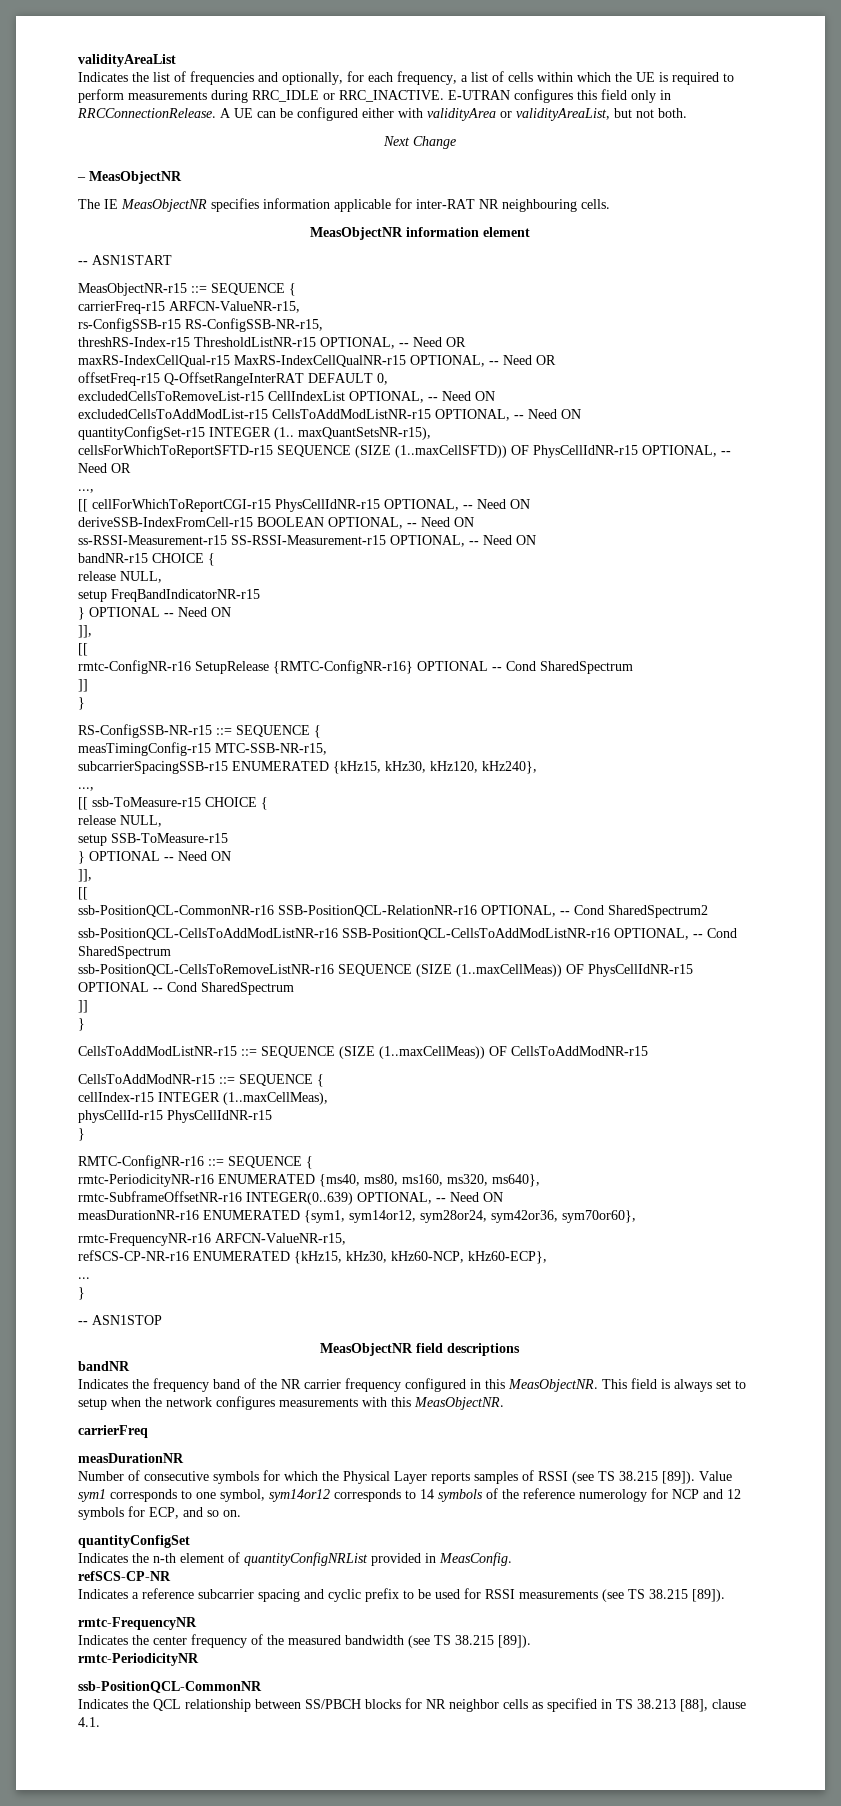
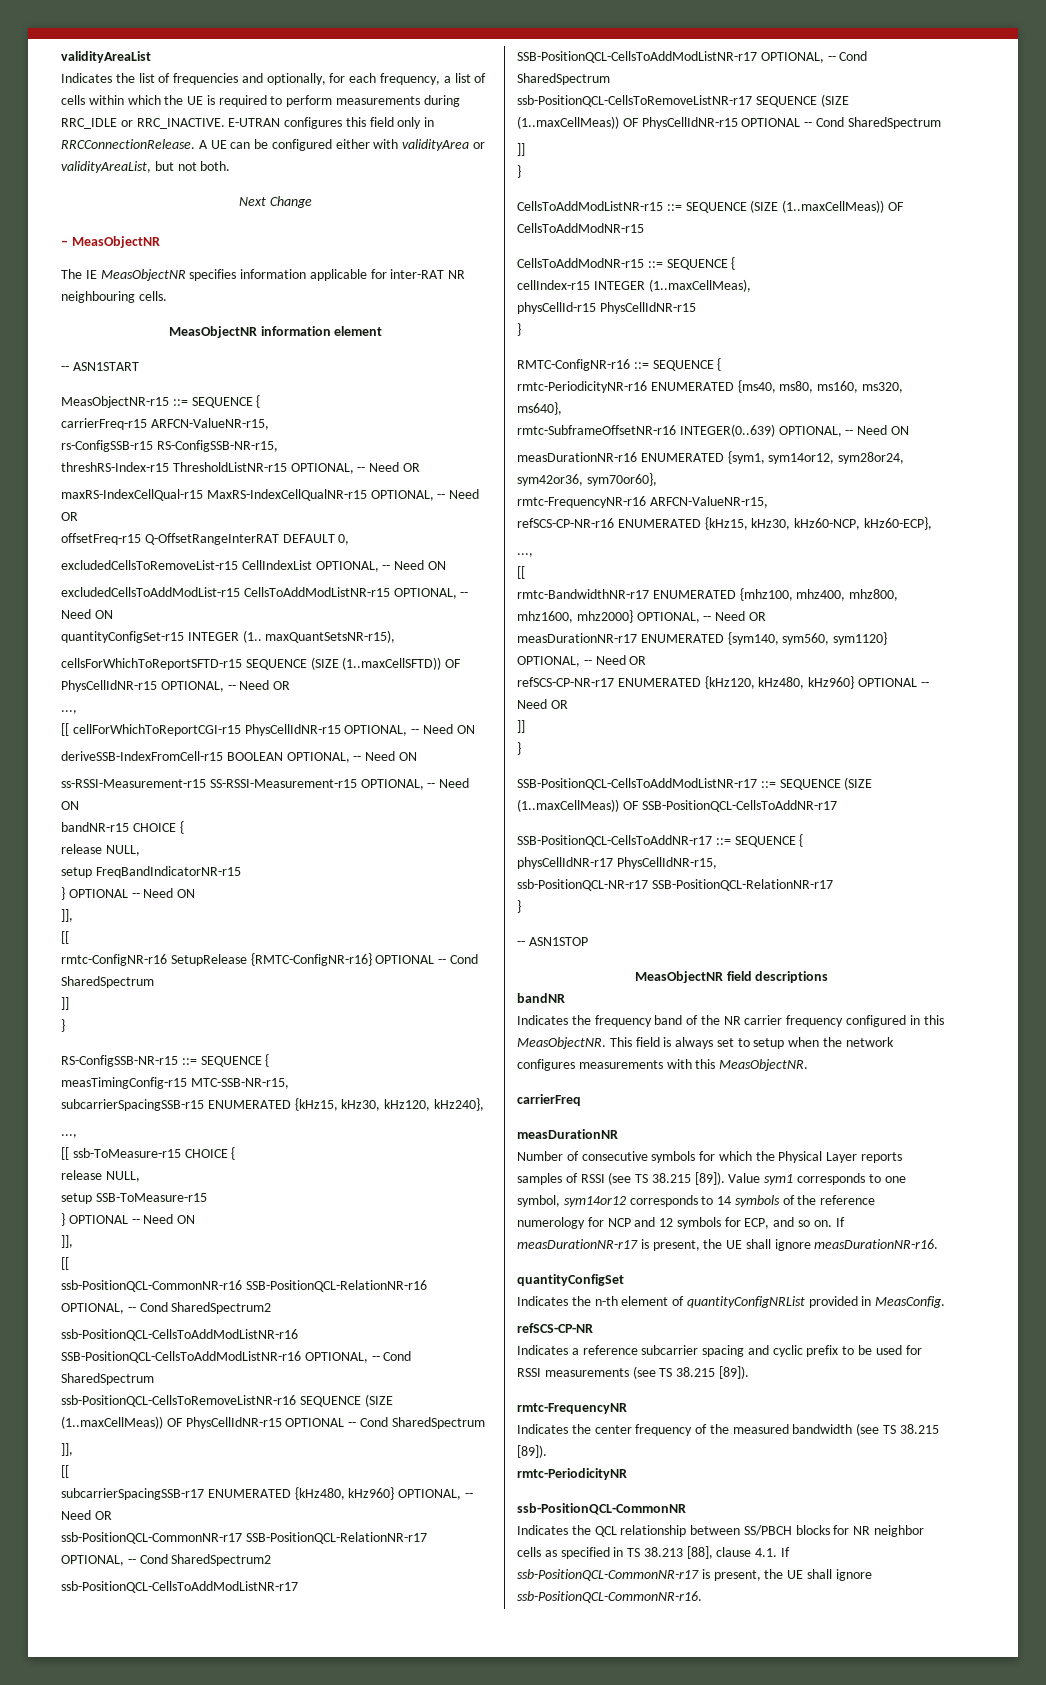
  ssb-PositionQCL-CellsToRemoveListNR-r16 SEQUENCE (SIZE (1..maxCellMeas)) OF PhysCellIdNR-r15 OPTIONAL -- Cond SharedSpectrum
+ ]],
+ [[
+ subcarrierSpacingSSB-r17 ENUMERATED {kHz480, kHz960} OPTIONAL, -- Need OR
+ ssb-PositionQCL-CommonNR-r17 SSB-PositionQCL-RelationNR-r17 OPTIONAL, -- Cond SharedSpectrum2
+ ssb-PositionQCL-CellsToAddModListNR-r17 SSB-PositionQCL-CellsToAddModListNR-r17 OPTIONAL, -- Cond SharedSpectrum
+ ssb-PositionQCL-CellsToRemoveListNR-r17 SEQUENCE (SIZE (1..maxCellMeas)) OF PhysCellIdNR-r15 OPTIONAL -- Cond SharedSpectrum
  refSCS-CP-NR-r16 ENUMERATED {kHz15, kHz30, kHz60-NCP, kHz60-ECP},
- ...
+ ...,
+ [[
+ rmtc-BandwidthNR-r17 ENUMERATED {mhz100, mhz400, mhz800, mhz1600, mhz2000} OPTIONAL, -- Need OR
+ measDurationNR-r17 ENUMERATED {sym140, sym560, sym1120} OPTIONAL, -- Need OR
+ refSCS-CP-NR-r17 ENUMERATED {kHz120, kHz480, kHz960} OPTIONAL -- Need OR
+ ]]
+ }
+ SSB-PositionQCL-CellsToAddModListNR-r17 ::= SEQUENCE (SIZE (1..maxCellMeas)) OF SSB-PositionQCL-CellsToAddNR-r17
+ SSB-PositionQCL-CellsToAddNR-r17 ::= SEQUENCE {
+ physCellIdNR-r17 PhysCellIdNR-r15,
+ ssb-PositionQCL-NR-r17 SSB-PositionQCL-RelationNR-r17
+ If measDurationNR-r17 is present, the UE shall ignore measDurationNR-r16.
- Indicates the QCL relationship between SS/PBCH blocks for NR neighbor cells as specified in TS 38.213 [88], clause 4.1.
+ Indicates the QCL relationship between SS/PBCH blocks for NR neighbor cells as specified in TS 38.213 [88], clause 4.1. If ssb-PositionQCL-CommonNR-r17 is present, the UE shall ignore ssb-PositionQCL-CommonNR-r16.

